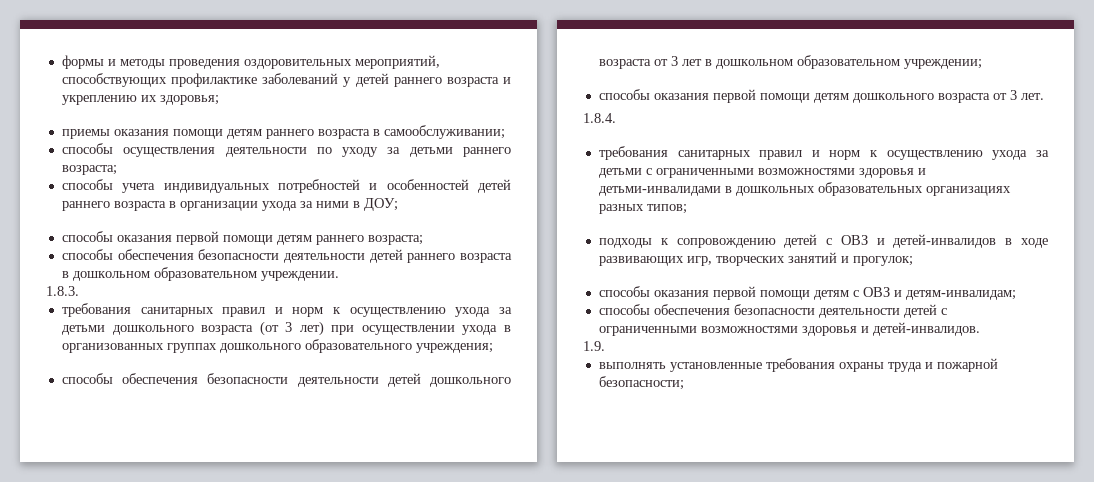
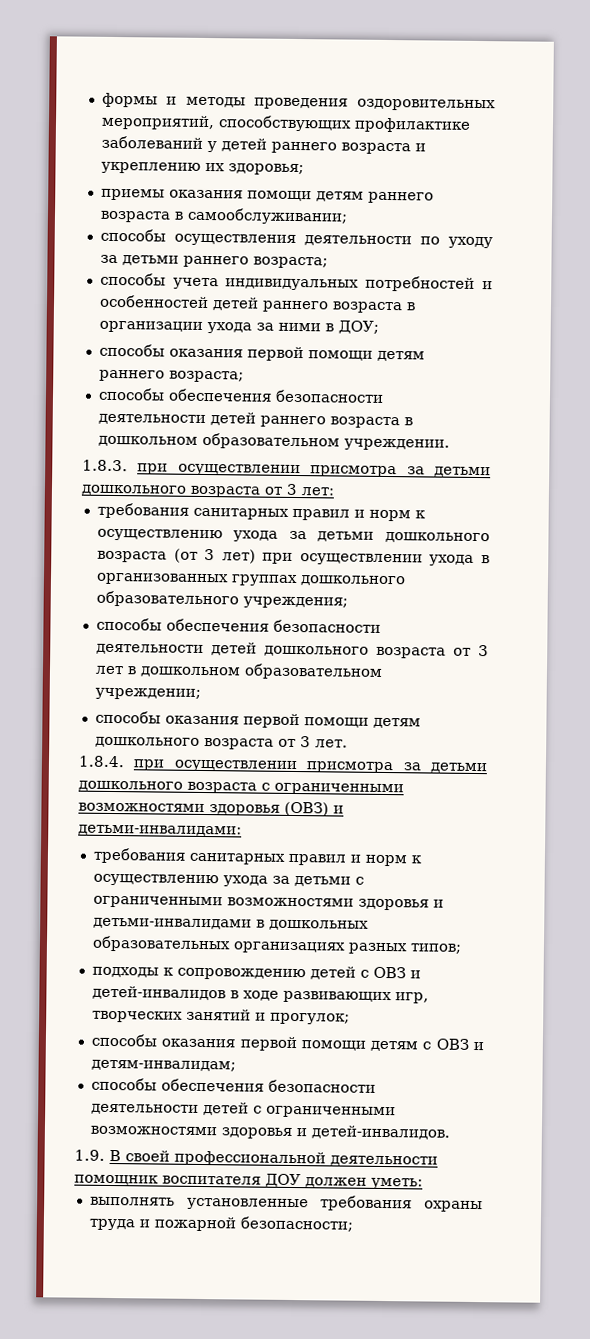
- 1.8.3.
+ 1.8.3. при осуществлении присмотра за детьми дошкольного возраста от 3 лет:
- 1.8.4.
+ 1.8.4. при осуществлении присмотра за детьми дошкольного возраста с ограниченными возможностями здоровья (ОВЗ) и детьми-инвалидами:
- 1.9.
+ 1.9. В своей профессиональной деятельности помощник воспитателя ДОУ должен уметь:

